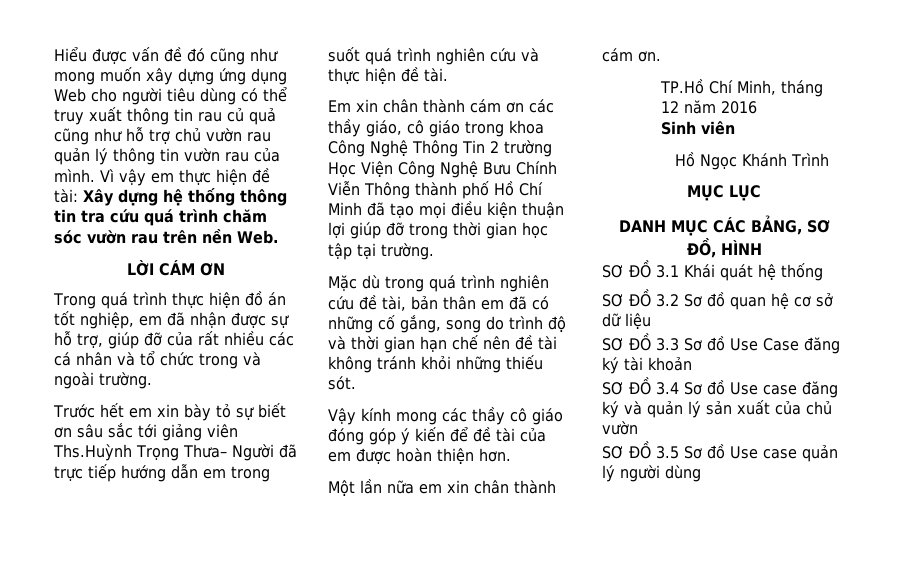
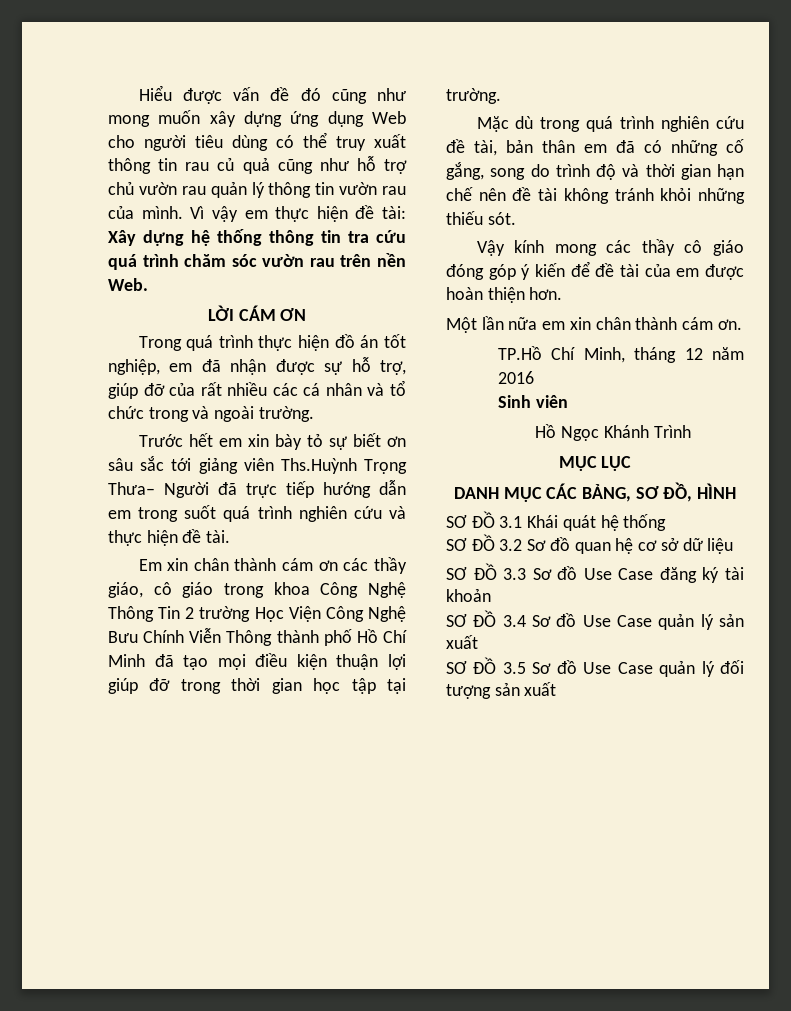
- SƠ ĐỒ 3.4 Sơ đồ Use case đăng ký và quản lý sản xuất của chủ vườn
+ SƠ ĐỒ 3.4 Sơ đồ Use Case quản lý sản xuất
- SƠ ĐỒ 3.5 Sơ đồ Use case quản lý người dùng
+ SƠ ĐỒ 3.5 Sơ đồ Use Case quản lý đối tượng sản xuất

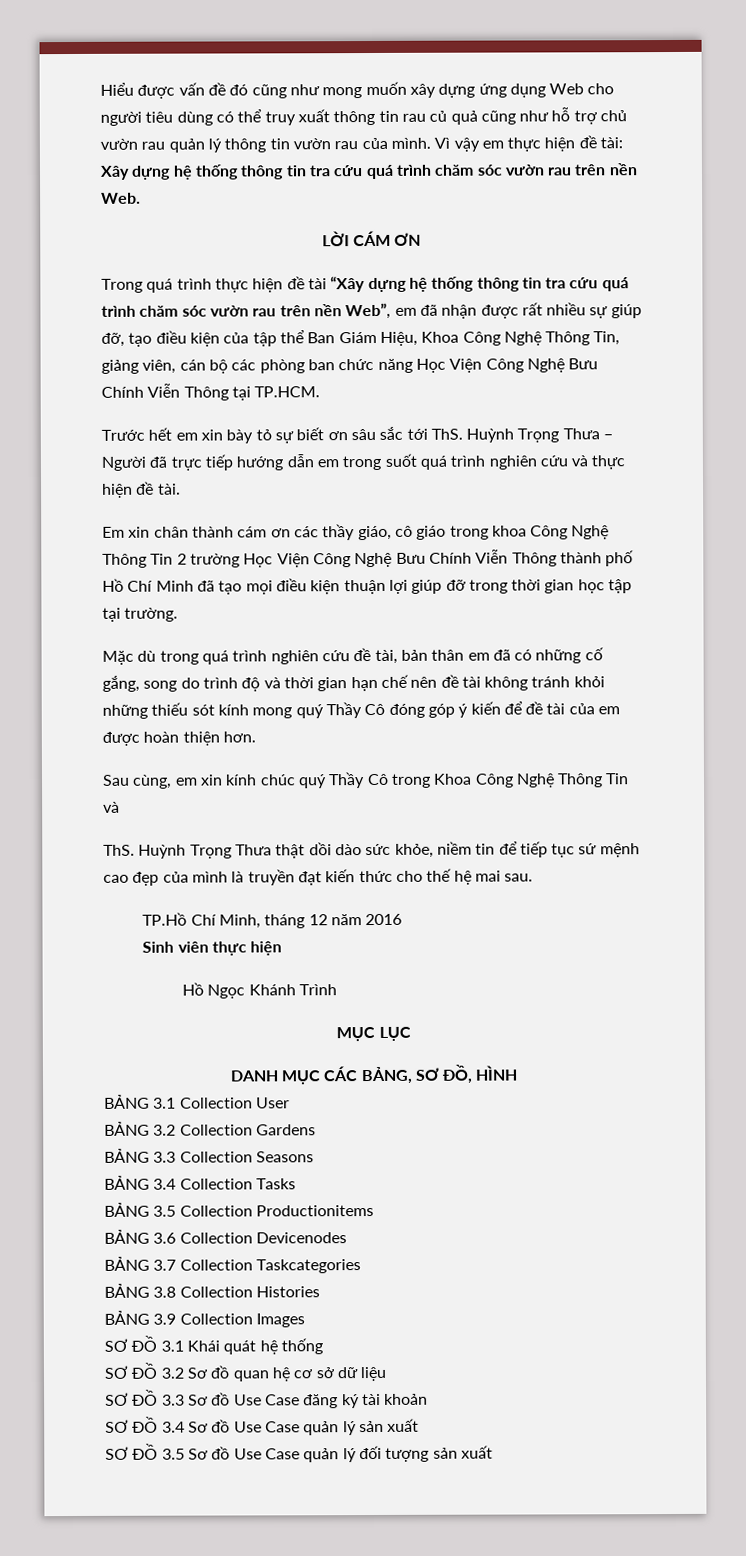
- Trong quá trình thực hiện đồ án tốt nghiệp, em đã nhận được sự hỗ trợ, giúp đỡ của rất nhiều các cá nhân và tổ chức trong và ngoài trường.
+ Trong quá trình thực hiện đề tài “Xây dựng hệ thống thông tin tra cứu quá trình chăm sóc vườn rau trên nền Web”, em đã nhận được rất nhiều sự giúp đỡ, tạo điều kiện của tập thể Ban Giám Hiệu, Khoa Công Nghệ Thông Tin, giảng viên, cán bộ các phòng ban chức năng Học Viện Công Nghệ Bưu Chính Viễn Thông tại TP.HCM.
- Trước hết em xin bày tỏ sự biết ơn sâu sắc tới giảng viên Ths.Huỳnh Trọng Thưa– Người đã trực tiếp hướng dẫn em trong suốt quá trình nghiên cứu và thực hiện đề tài.
+ Trước hết em xin bày tỏ sự biết ơn sâu sắc tới ThS. Huỳnh Trọng Thưa – Người đã trực tiếp hướng dẫn em trong suốt quá trình nghiên cứu và thực hiện đề tài.
- Mặc dù trong quá trình nghiên cứu đề tài, bản thân em đã có những cố gắng, song do trình độ và thời gian hạn chế nên đề tài không tránh khỏi những thiếu sót.
- Vậy kính mong các thầy cô giáo đóng góp ý kiến để đề tài của em được hoàn thiện hơn.
+ Mặc dù trong quá trình nghiên cứu đề tài, bản thân em đã có những cố gắng, song do trình độ và thời gian hạn chế nên đề tài không tránh khỏi những thiếu sót kính mong quý Thầy Cô đóng góp ý kiến để đề tài của em được hoàn thiện hơn.
- Một lần nữa em xin chân thành cám ơn.
+ Sau cùng, em xin kính chúc quý Thầy Cô trong Khoa Công Nghệ Thông Tin và
+ ThS. Huỳnh Trọng Thưa thật dồi dào sức khỏe, niềm tin để tiếp tục sứ mệnh cao đẹp của mình là truyền đạt kiến thức cho thế hệ mai sau.
- Sinh viên
+ Sinh viên thực hiện
+ BẢNG 3.1 Collection User
+ BẢNG 3.2 Collection Gardens
+ BẢNG 3.3 Collection Seasons
+ BẢNG 3.4 Collection Tasks
+ BẢNG 3.5 Collection Productionitems
+ BẢNG 3.6 Collection Devicenodes
+ BẢNG 3.7 Collection Taskcategories
+ BẢNG 3.8 Collection Histories
+ BẢNG 3.9 Collection Images

